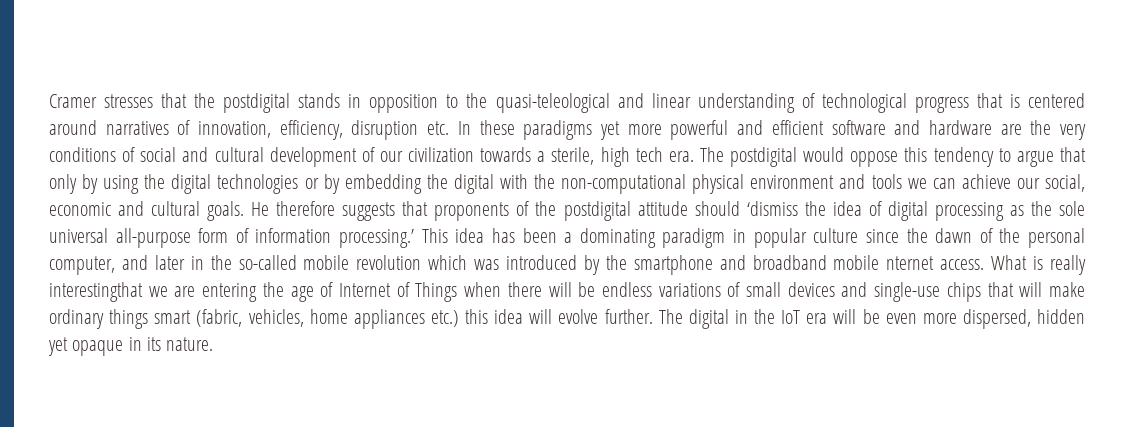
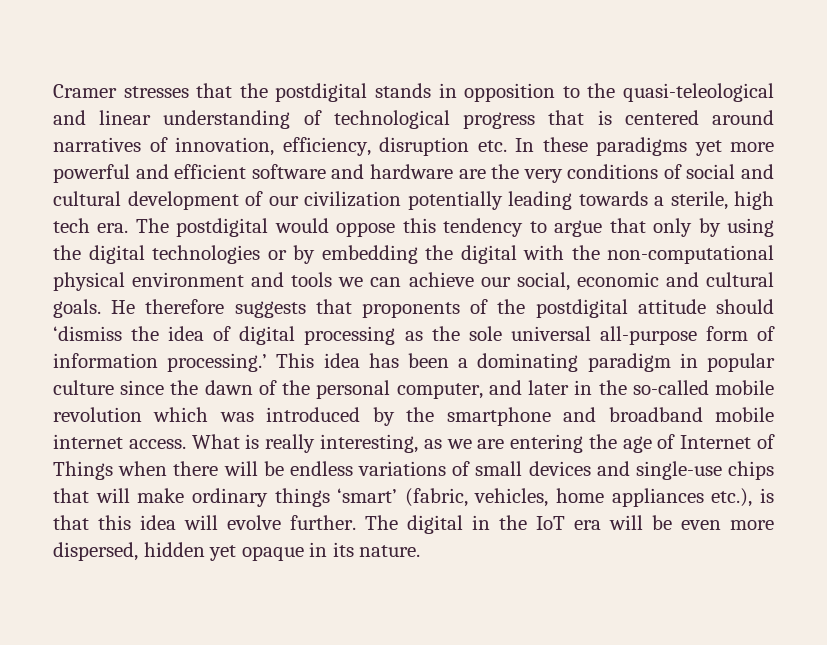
- Cramer stresses that the postdigital stands in opposition to the quasi-teleological and linear understanding of technological progress that is centered around narratives of innovation, efficiency, disruption etc. In these paradigms yet more powerful and efficient software and hardware are the very conditions of social and cultural development of our civilization towards a sterile, high tech era.
+ Cramer stresses that the postdigital stands in opposition to the quasi-teleological and linear understanding of technological progress that is centered around narratives of innovation, efficiency, disruption etc. In these paradigms yet more powerful and efficient software and hardware are the very conditions of social and cultural development of our civilization potentially leading towards a sterile, high tech era.
- This idea has been a dominating paradigm in popular culture since the dawn of the personal computer, and later in the so-called mobile revolution which was introduced by the smartphone and broadband mobile nternet access.
+ This idea has been a dominating paradigm in popular culture since the dawn of the personal computer, and later in the so-called mobile revolution which was introduced by the smartphone and broadband mobile internet access.
- What is really interestingthat we are entering the age of Internet of Things when there will be endless variations of small devices and single-use chips that will make ordinary things smart (fabric, vehicles, home appliances etc.) this idea will evolve further.
+ What is really interesting, as we are entering the age of Internet of Things when there will be endless variations of small devices and single-use chips that will make ordinary things ‘smart’ (fabric, vehicles, home appliances etc.), is that this idea will evolve further.

